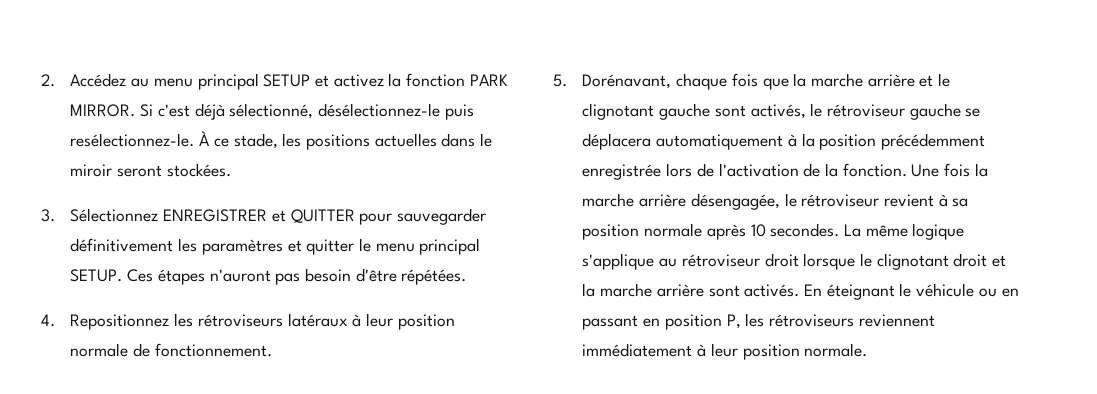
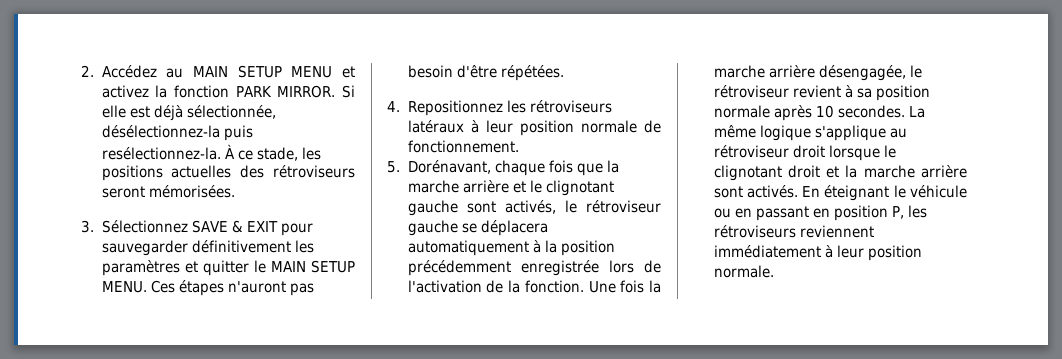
- 2. Accédez au menu principal SETUP et activez la fonction PARK MIRROR.
+ 2. Accédez au MAIN SETUP MENU et activez la fonction PARK MIRROR.
- Si c'est déjà sélectionné, désélectionnez-le puis resélectionnez-le.
+ Si elle est déjà sélectionnée, désélectionnez-la puis resélectionnez-la.
- À ce stade, les positions actuelles dans le miroir seront stockées.
+ À ce stade, les positions actuelles des rétroviseurs seront mémorisées.
- 3. Sélectionnez ENREGISTRER et QUITTER pour sauvegarder définitivement les paramètres et quitter le menu principal SETUP.
+ 3. Sélectionnez SAVE & EXIT pour sauvegarder définitivement les paramètres et quitter le MAIN SETUP MENU.

